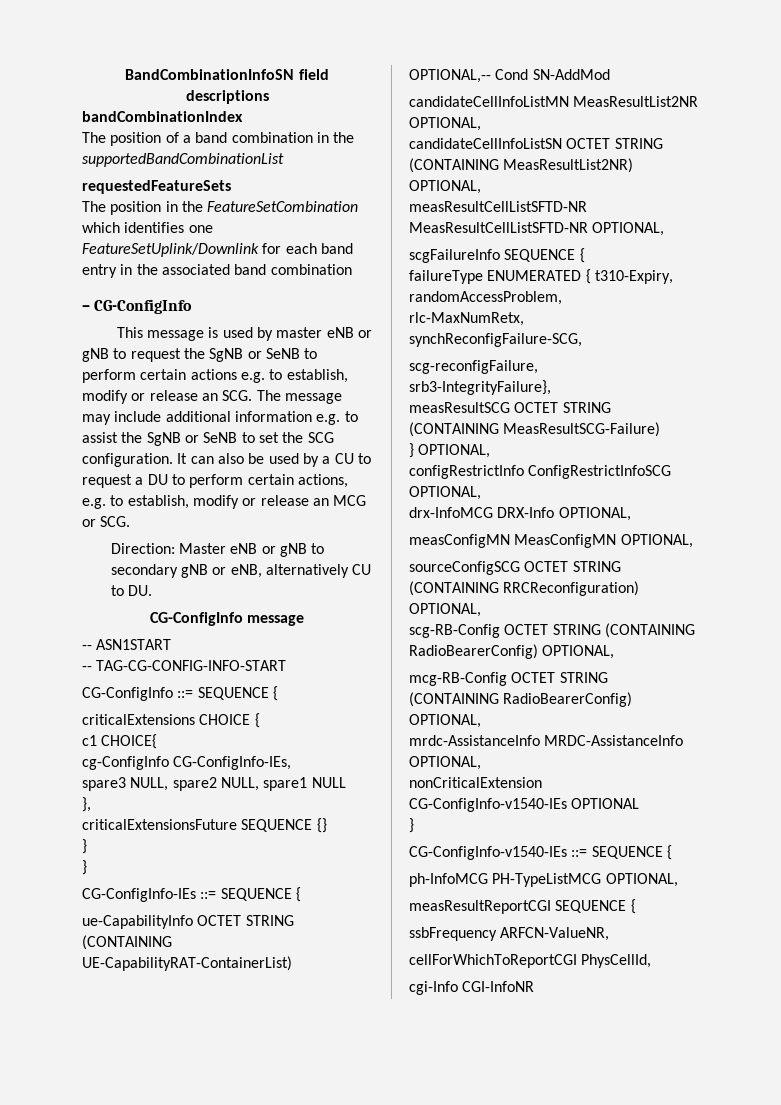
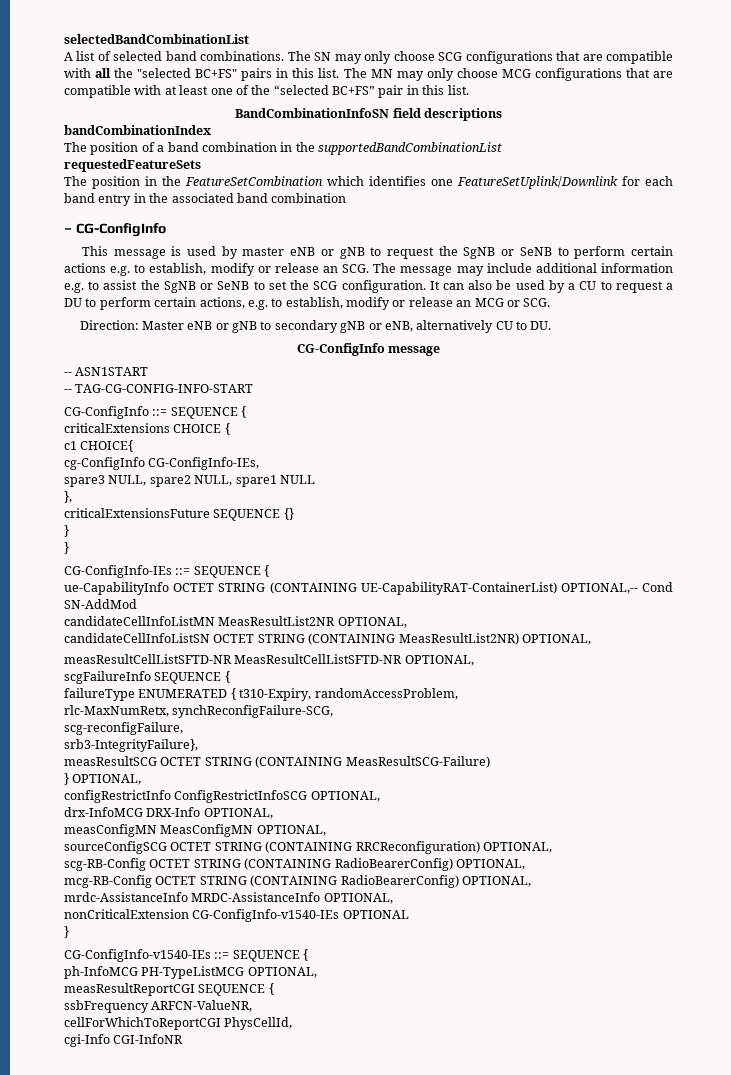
+ selectedBandCombinationList
+ A list of selected band combinations. The SN may only choose SCG configurations that are compatible with all the "selected BC+FS" pairs in this list. The MN may only choose MCG configurations that are compatible with at least one of the “selected BC+FS” pair in this list.

